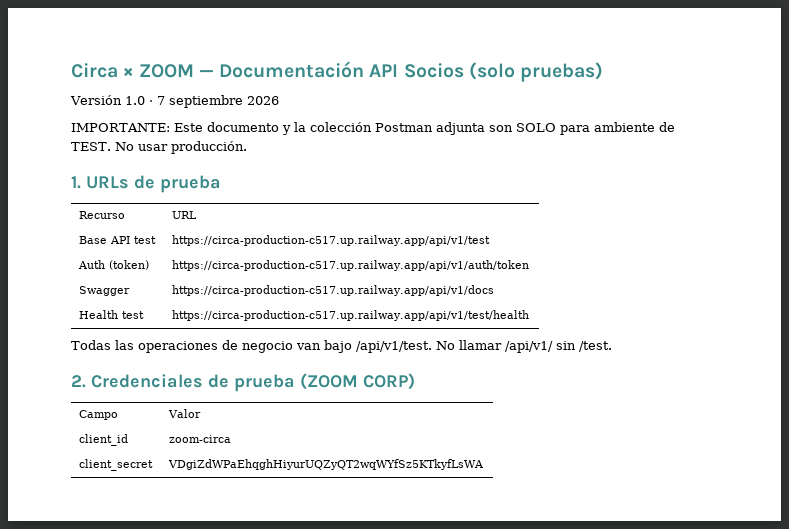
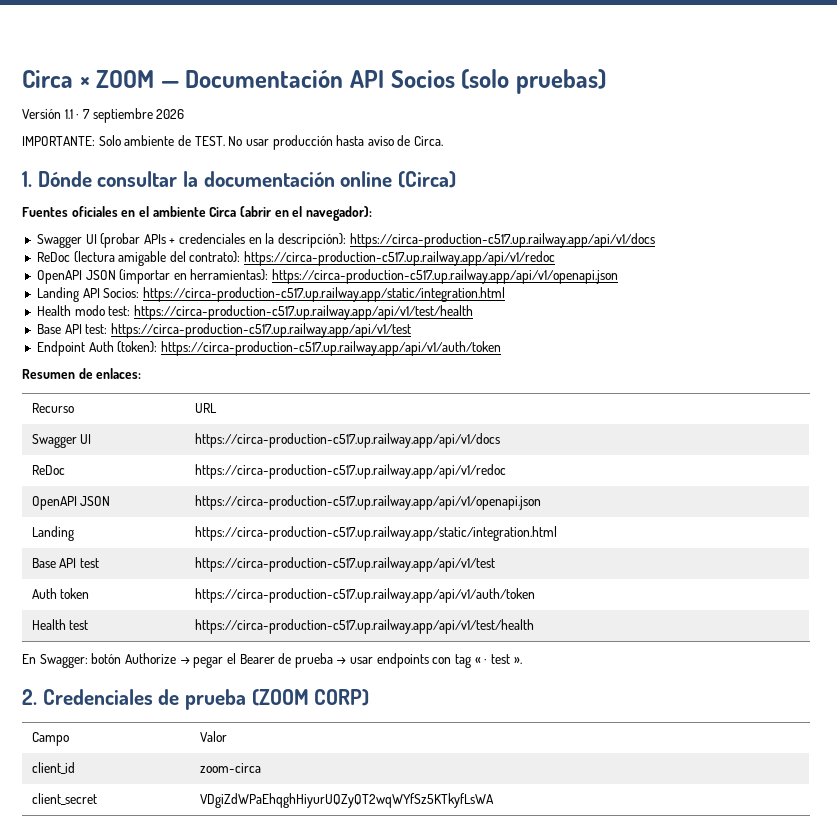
- Versión 1.0 · 7 septiembre 2026
+ Versión 1.1 · 7 septiembre 2026
- IMPORTANTE: Este documento y la colección Postman adjunta son SOLO para ambiente de TEST.
+ IMPORTANTE: Solo ambiente de TEST.
- No usar producción.
- 1. URLs de prueba
+ No usar producción hasta aviso de Circa.
+ 1. Dónde consultar la documentación online (Circa)
+ Fuentes oficiales en el ambiente Circa (abrir en el navegador):
+ Swagger UI (probar APIs + credenciales en la descripción): https://circa-production-c517.up.railway.app/api/v1/docs
+ ReDoc (lectura amigable del contrato): https://circa-production-c517.up.railway.app/api/v1/redoc
+ OpenAPI JSON (importar en herramientas): https://circa-production-c517.up.railway.app/api/v1/openapi.json
+ Landing API Socios: https://circa-production-c517.up.railway.app/static/integration.html
+ Health modo test: https://circa-production-c517.up.railway.app/api/v1/test/health
+ Base API test: https://circa-production-c517.up.railway.app/api/v1/test
+ Endpoint Auth (token): https://circa-production-c517.up.railway.app/api/v1/auth/token
+ Resumen de enlaces:
  Recurso | URL
+ Swagger UI | https://circa-production-c517.up.railway.app/api/v1/docs
+ ReDoc | https://circa-production-c517.up.railway.app/api/v1/redoc
+ OpenAPI JSON | https://circa-production-c517.up.railway.app/api/v1/openapi.json
+ Landing | https://circa-production-c517.up.railway.app/static/integration.html
- Auth (token) | https://circa-production-c517.up.railway.app/api/v1/auth/token
- Swagger | https://circa-production-c517.up.railway.app/api/v1/docs
+ Auth token | https://circa-production-c517.up.railway.app/api/v1/auth/token
- Todas las operaciones de negocio van bajo /api/v1/test. No llamar /api/v1/ sin /test.
+ En Swagger: botón Authorize → pegar el Bearer de prueba → usar endpoints con tag « · test ».

